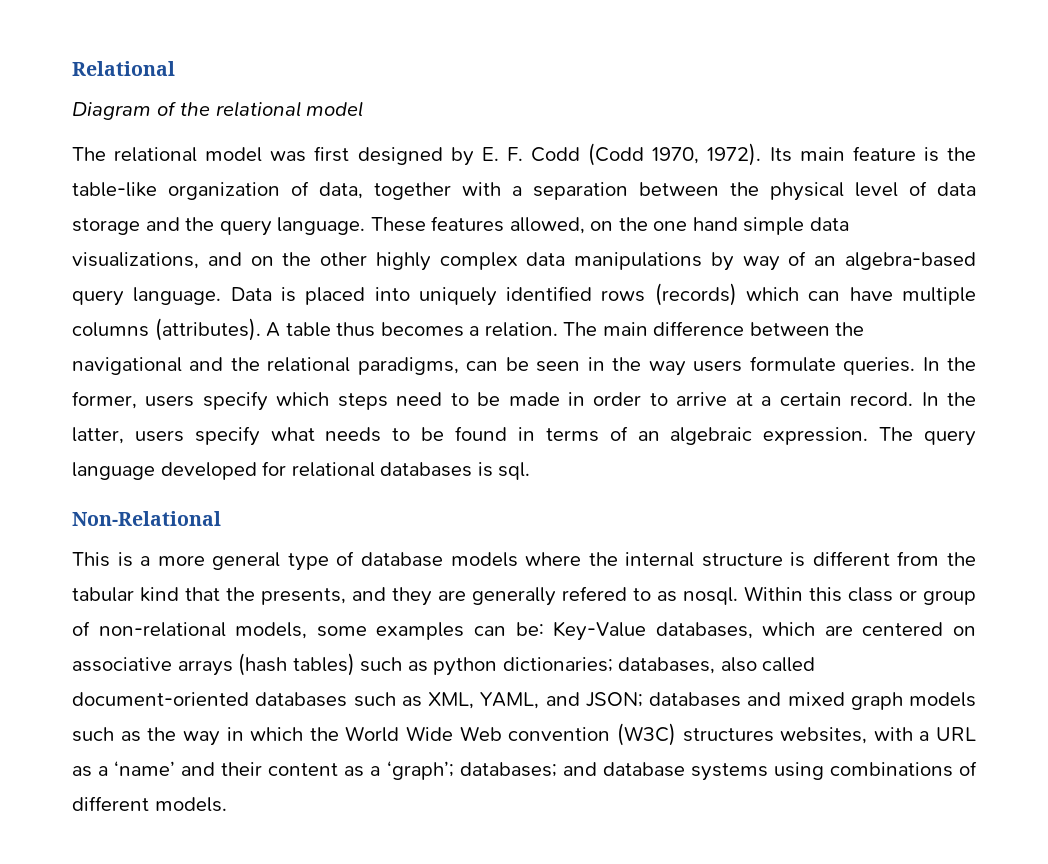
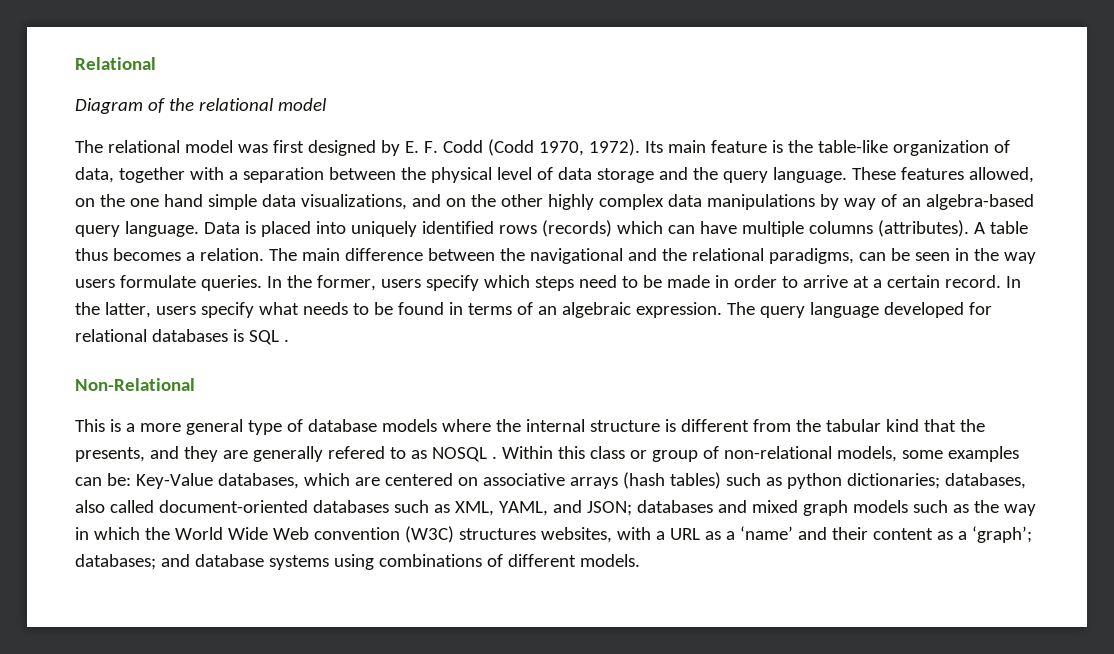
- The query language developed for relational databases is sql.
+ The query language developed for relational databases is SQL .
- This is a more general type of database models where the internal structure is different from the tabular kind that the presents, and they are generally refered to as nosql.
+ This is a more general type of database models where the internal structure is different from the tabular kind that the presents, and they are generally refered to as NOSQL .

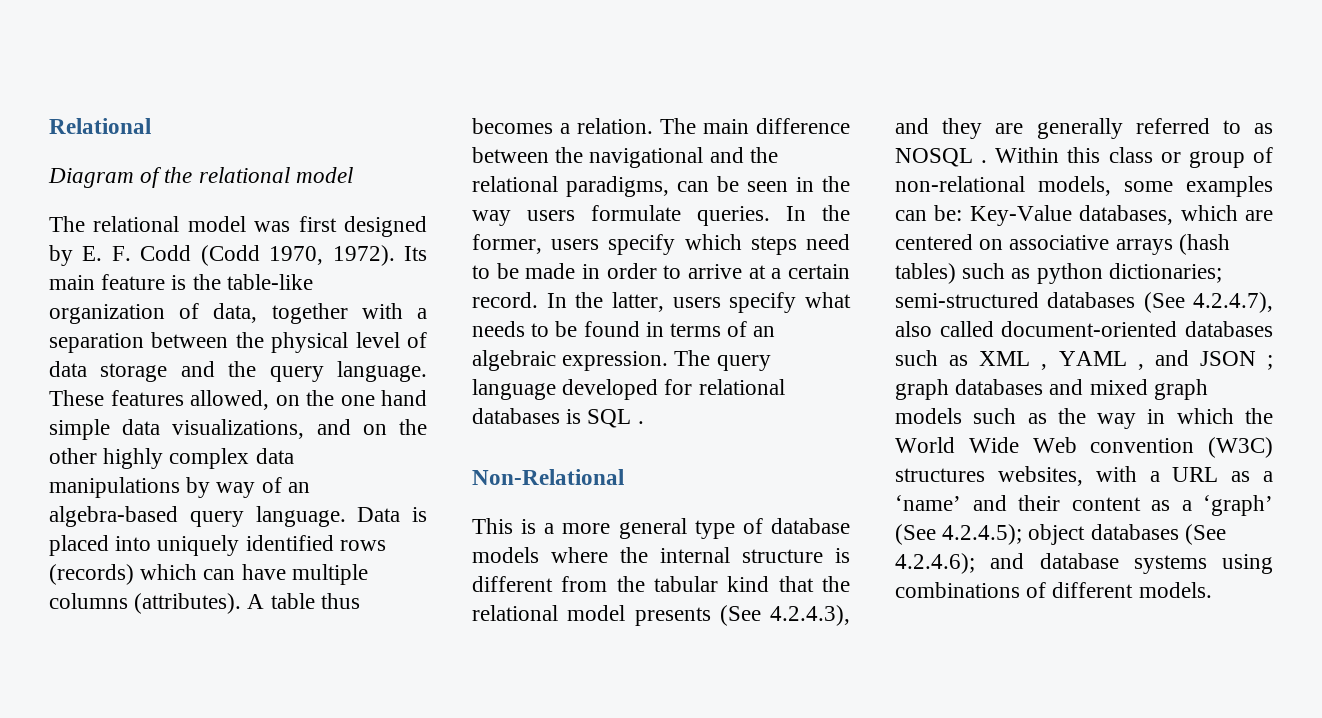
- This is a more general type of database models where the internal structure is different from the tabular kind that the presents, and they are generally refered to as NOSQL .
+ This is a more general type of database models where the internal structure is different from the tabular kind that the relational model presents (See 4.2.4.3), and they are generally referred to as NOSQL .
- databases, also called document-oriented databases such as XML, YAML, and JSON; databases and mixed graph models such as the way in which the World Wide Web convention (W3C) structures websites, with a URL as a ‘name’ and their content as a ‘graph’; databases;
+ semi-structured databases (See 4.2.4.7), also called document-oriented databases such as XML , YAML , and JSON ; graph databases and mixed graph models such as the way in which the World Wide Web convention (W3C) structures websites, with a URL as a ‘name’ and their content as a ‘graph’ (See 4.2.4.5); object databases (See 4.2.4.6);

